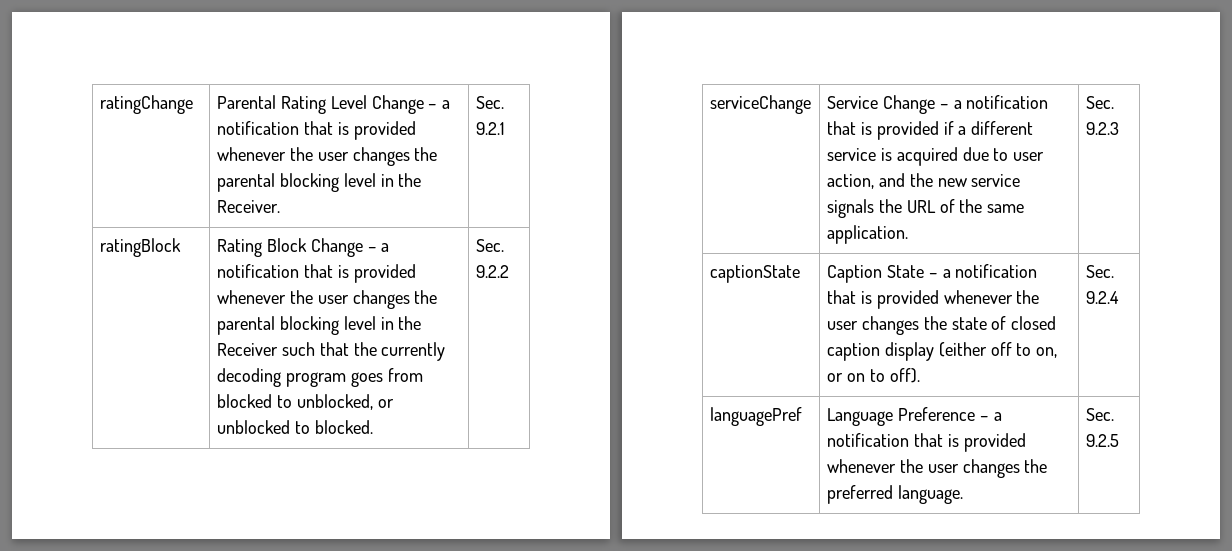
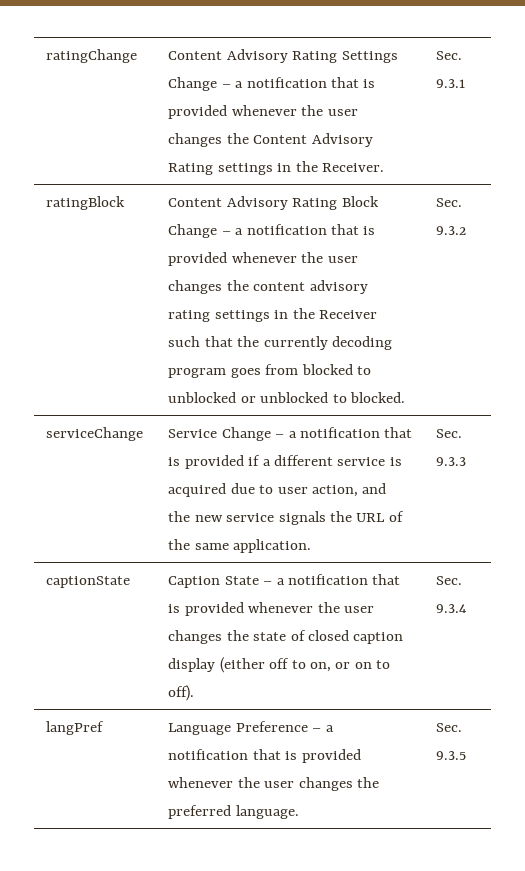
- ratingChange | Parental Rating Level Change – a notification that is provided whenever the user changes the parental blocking level in the Receiver. | Sec. 9.2.1
+ ratingChange | Content Advisory Rating Settings Change – a notification that is provided whenever the user changes the Content Advisory Rating settings in the Receiver. | Sec. 9.3.1
- Rating Block Change – a notification that is provided whenever the user changes the parental blocking level in the Receiver such that the currently decoding program goes from blocked to unblocked, or unblocked to blocked.
+ Content Advisory Rating Block Change – a notification that is provided whenever the user changes the content advisory rating settings in the Receiver such that the currently decoding program goes from blocked to unblocked or unblocked to blocked.
- Sec. 9.2.2
+ Sec. 9.3.2
- serviceChange | Service Change – a notification that is provided if a different service is acquired due to user action, and the new service signals the URL of the same application. | Sec. 9.2.3
+ serviceChange | Service Change – a notification that is provided if a different service is acquired due to user action, and the new service signals the URL of the same application. | Sec. 9.3.3
- captionState | Caption State – a notification that is provided whenever the user changes the state of closed caption display (either off to on, or on to off). | Sec. 9.2.4
- languagePref | Language Preference – a notification that is provided whenever the user changes the preferred language. | Sec. 9.2.5
+ captionState | Caption State – a notification that is provided whenever the user changes the state of closed caption display (either off to on, or on to off). | Sec. 9.3.4
+ langPref | Language Preference – a notification that is provided whenever the user changes the preferred language. | Sec. 9.3.5

